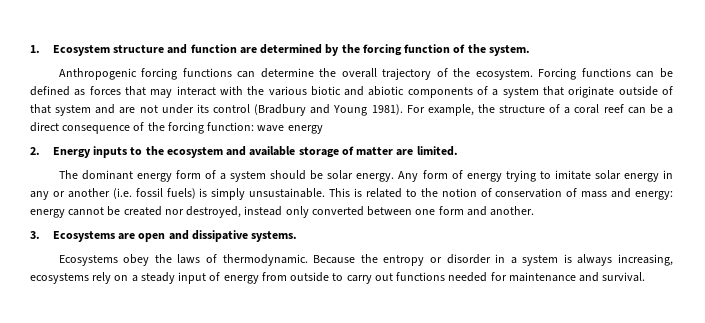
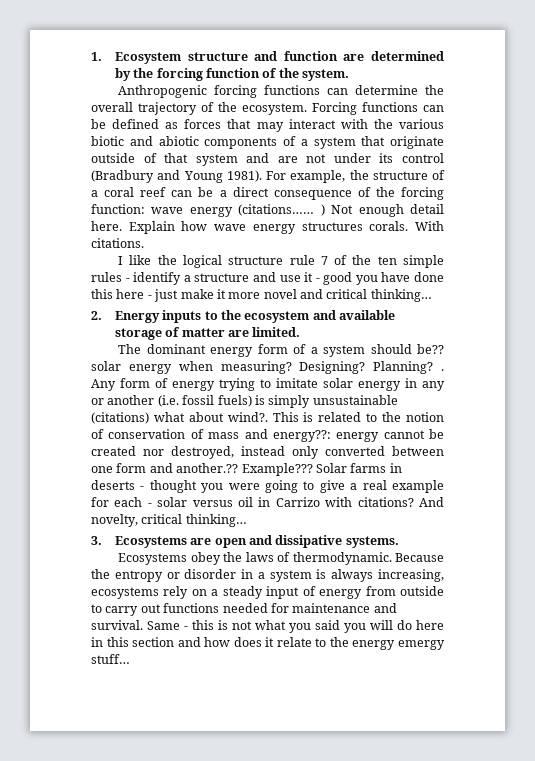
- For example, the structure of a coral reef can be a direct consequence of the forcing function: wave energy
+ For example, the structure of a coral reef can be a direct consequence of the forcing function: wave energy (citations…… ) Not enough detail here. Explain how wave energy structures corals. With citations.
+ I like the logical structure rule 7 of the ten simple rules - identify a structure and use it - good you have done this here - just make it more novel and critical thinking…
- The dominant energy form of a system should be solar energy.
+ The dominant energy form of a system should be?? solar energy when measuring? Designing? Planning? .
- Any form of energy trying to imitate solar energy in any or another (i.e. fossil fuels) is simply unsustainable.
+ Any form of energy trying to imitate solar energy in any or another (i.e. fossil fuels) is simply unsustainable (citations) what about wind?.
- This is related to the notion of conservation of mass and energy: energy cannot be created nor destroyed, instead only converted between one form and another.
+ This is related to the notion of conservation of mass and energy??: energy cannot be created nor destroyed, instead only converted between one form and another.?? Example??? Solar farms in deserts - thought you were going to give a real example for each - solar versus oil in Carrizo with citations? And novelty, critical thinking…
+ Same - this is not what you said you will do here in this section and how does it relate to the energy emergy stuff…

